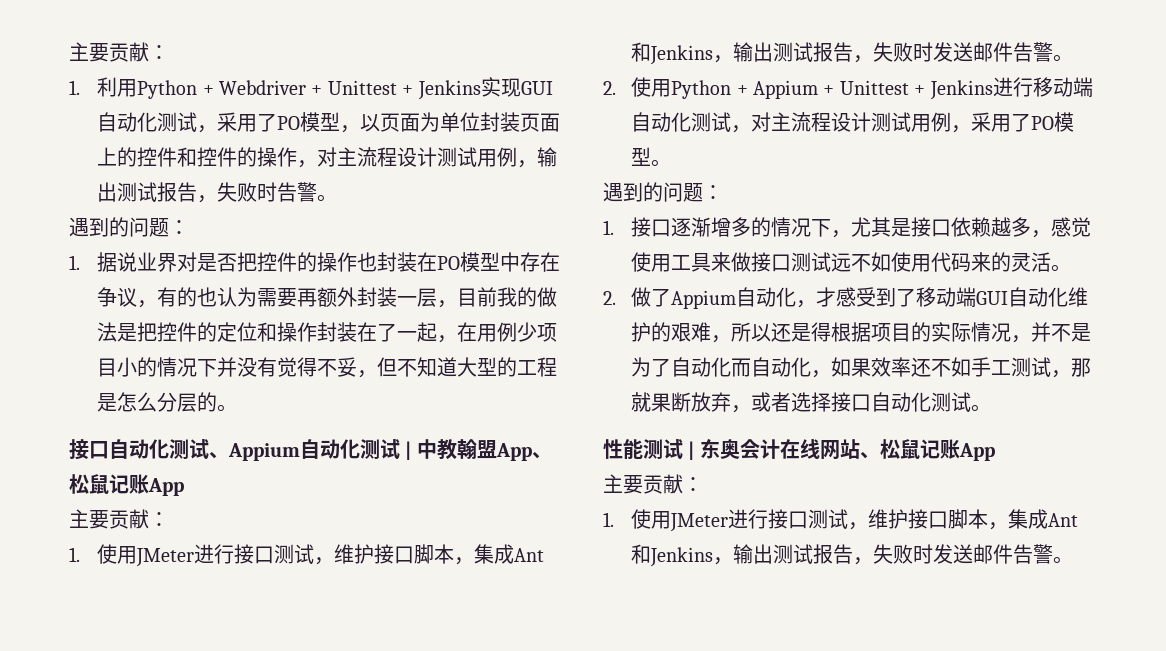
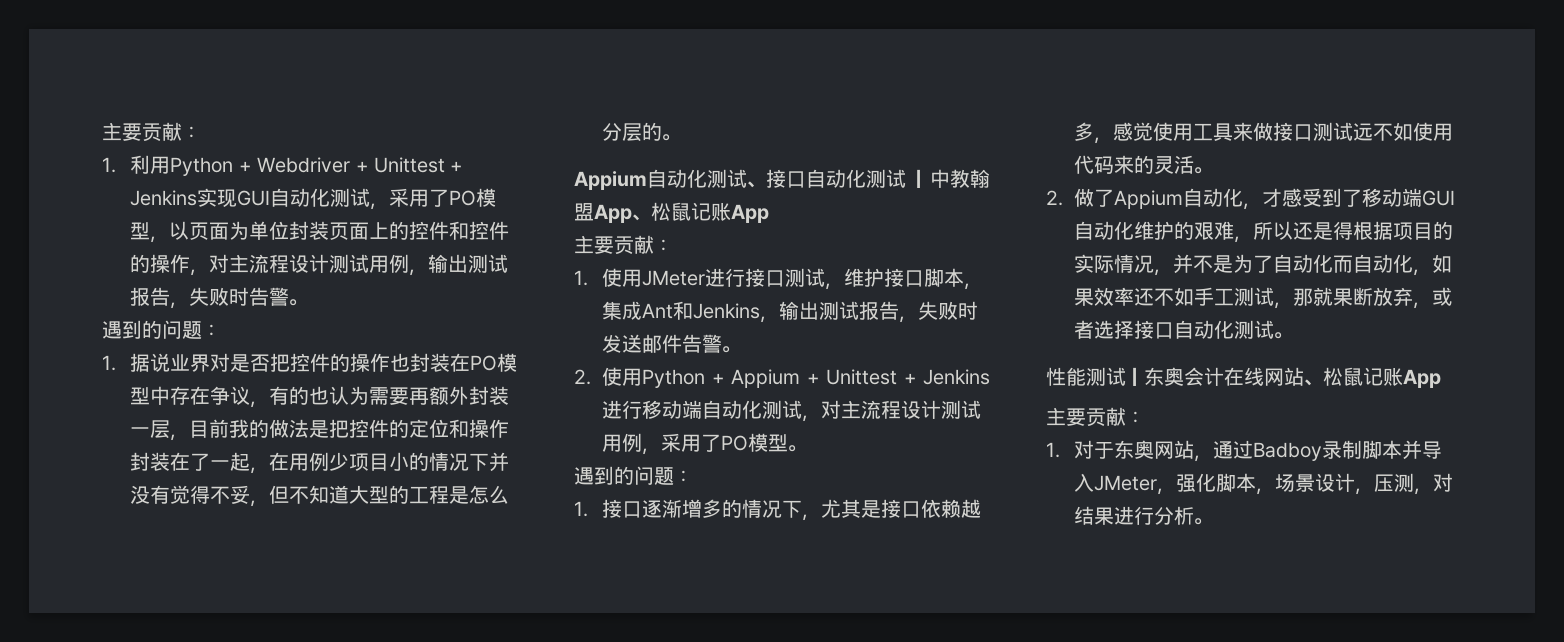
- 接口自动化测试、Appium自动化测试 | 中教翰盟App、松鼠记账App
+ Appium自动化测试、接口自动化测试 | 中教翰盟App、松鼠记账App
  性能测试 | 东奥会计在线网站、松鼠记账App
  主要贡献：
- 1.使用JMeter进行接口测试，维护接口脚本，集成Ant和Jenkins，输出测试报告，失败时发送邮件告警。
+ 1.对于东奥网站，通过Badboy录制脚本并导入JMeter，强化脚本，场景设计，压测，对结果进行分析。

